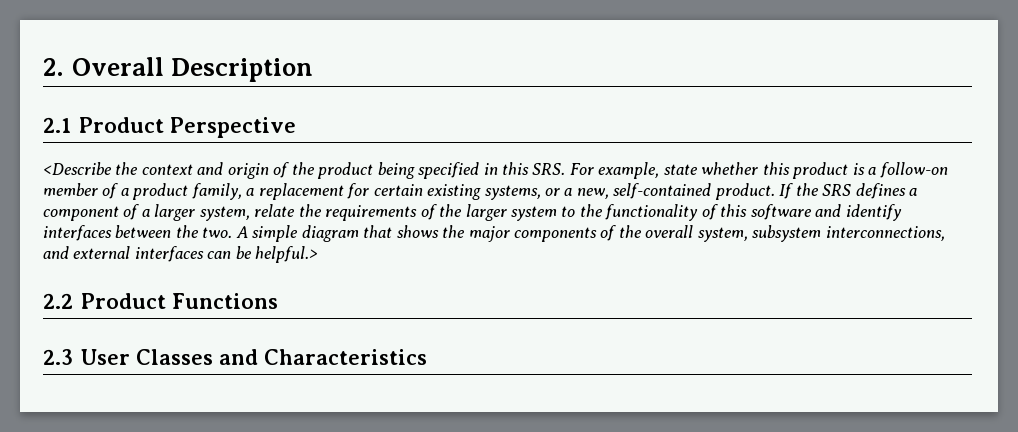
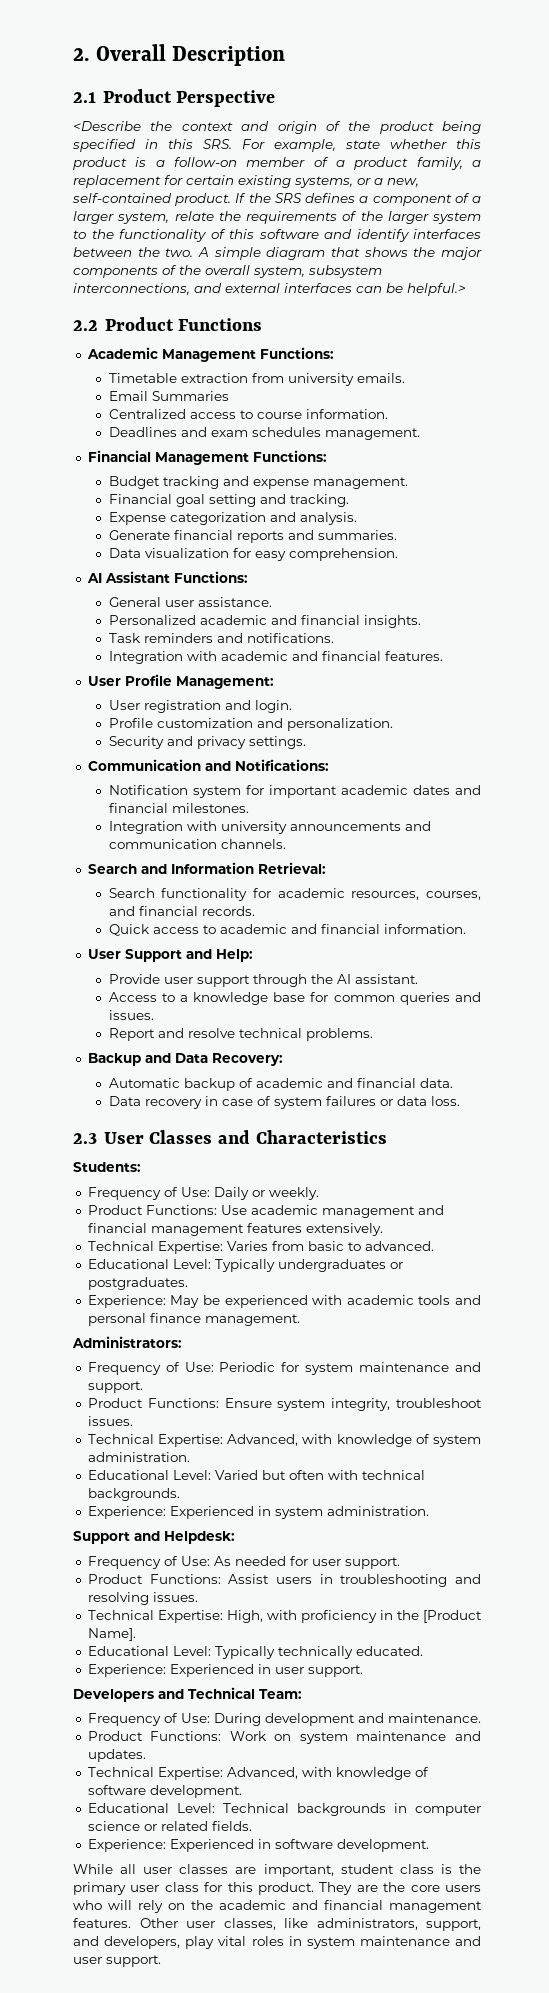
+ Academic Management Functions:
+ Timetable extraction from university emails.
+ Email Summaries
+ Centralized access to course information.
+ Deadlines and exam schedules management.
+ Financial Management Functions:
+ Budget tracking and expense management.
+ Financial goal setting and tracking.
+ Expense categorization and analysis.
+ Generate financial reports and summaries.
+ Data visualization for easy comprehension.
+ AI Assistant Functions:
+ General user assistance.
+ Personalized academic and financial insights.
+ Task reminders and notifications.
+ Integration with academic and financial features.
+ User Profile Management:
+ User registration and login.
+ Profile customization and personalization.
+ Security and privacy settings.
+ Communication and Notifications:
+ Notification system for important academic dates and financial milestones.
+ Integration with university announcements and communication channels.
+ Search and Information Retrieval:
+ Search functionality for academic resources, courses, and financial records.
+ Quick access to academic and financial information.
+ User Support and Help:
+ Provide user support through the AI assistant.
+ Access to a knowledge base for common queries and issues.
+ Report and resolve technical problems.
+ Backup and Data Recovery:
+ Automatic backup of academic and financial data.
+ Data recovery in case of system failures or data loss.
+ Students:
+ Frequency of Use: Daily or weekly.
+ Product Functions: Use academic management and financial management features extensively.
+ Technical Expertise: Varies from basic to advanced.
+ Educational Level: Typically undergraduates or postgraduates.
+ Experience: May be experienced with academic tools and personal finance management.
+ Administrators:
+ Frequency of Use: Periodic for system maintenance and support.
+ Product Functions: Ensure system integrity, troubleshoot issues.
+ Technical Expertise: Advanced, with knowledge of system administration.
+ Educational Level: Varied but often with technical backgrounds.
+ Experience: Experienced in system administration.
+ Support and Helpdesk:
+ Frequency of Use: As needed for user support.
+ Product Functions: Assist users in troubleshooting and resolving issues.
+ Technical Expertise: High, with proficiency in the [Product Name].
+ Educational Level: Typically technically educated.
+ Experience: Experienced in user support.
+ Developers and Technical Team:
+ Frequency of Use: During development and maintenance.
+ Product Functions: Work on system maintenance and updates.
+ Technical Expertise: Advanced, with knowledge of software development.
+ Educational Level: Technical backgrounds in computer science or related fields.
+ Experience: Experienced in software development.
+ While all user classes are important, student class is the primary user class for this product. They are the core users who will rely on the academic and financial management features. Other user classes, like administrators, support, and developers, play vital roles in system maintenance and user support.

